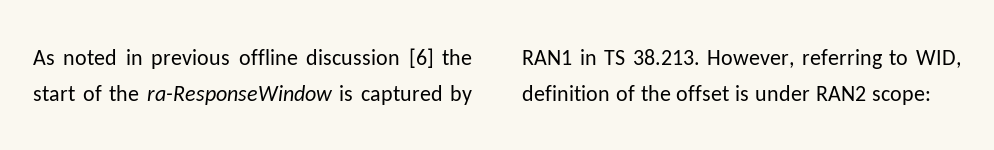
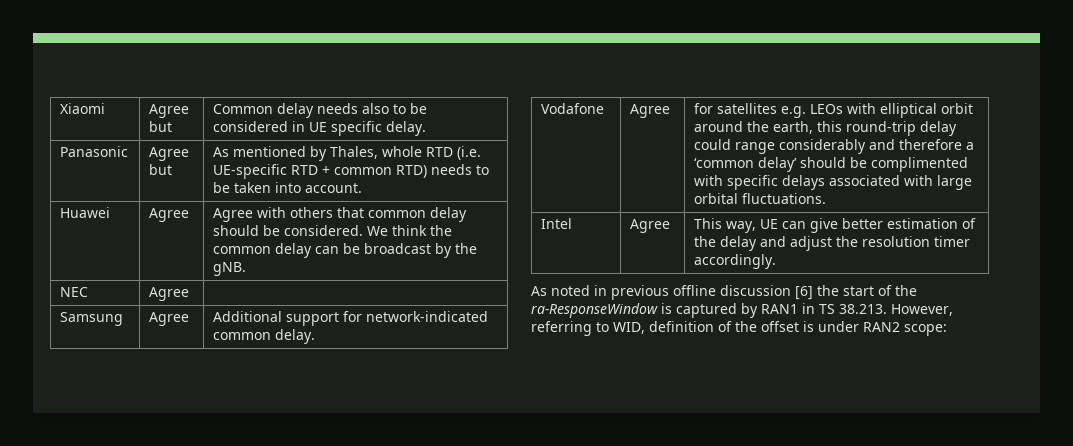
+ Xiaomi | Agree but | Common delay needs also to be considered in UE specific delay.
+ Panasonic | Agree but | As mentioned by Thales, whole RTD (i.e. UE-specific RTD + common RTD) needs to be taken into account.
+ Huawei | Agree | Agree with others that common delay should be considered. We think the common delay can be broadcast by the gNB.
+ NEC | Agree |
+ Samsung | Agree | Additional support for network-indicated common delay.
+ Vodafone | Agree | for satellites e.g. LEOs with elliptical orbit around the earth, this round-trip delay could range considerably and therefore a ‘common delay’ should be complimented with specific delays associated with large orbital fluctuations.
+ Intel | Agree | This way, UE can give better estimation of the delay and adjust the resolution timer accordingly.

